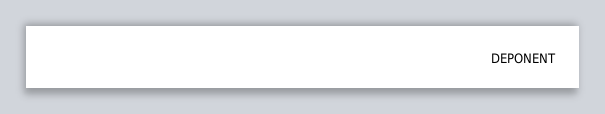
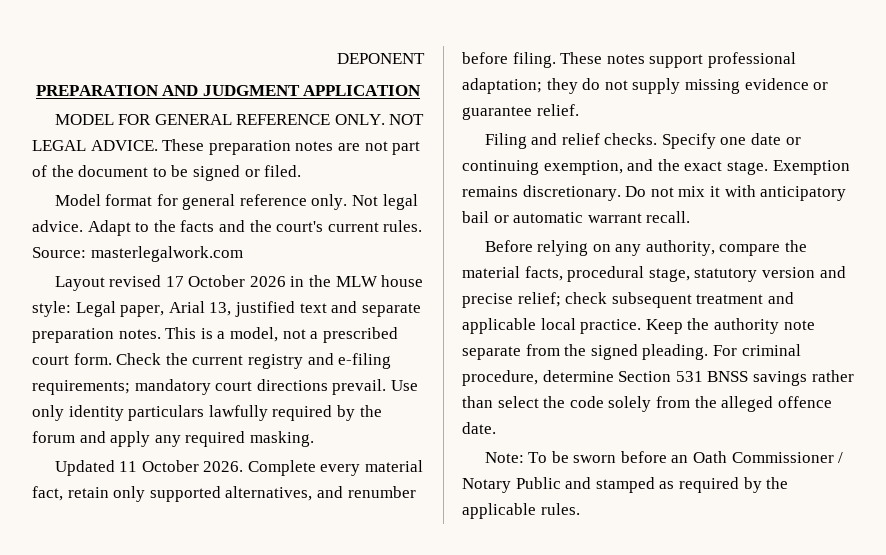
+ PREPARATION AND JUDGMENT APPLICATION
+ MODEL FOR GENERAL REFERENCE ONLY. NOT LEGAL ADVICE. These preparation notes are not part of the document to be signed or filed.
+ Model format for general reference only. Not legal advice. Adapt to the facts and the court's current rules. Source: masterlegalwork.com
+ Layout revised 17 October 2026 in the MLW house style: Legal paper, Arial 13, justified text and separate preparation notes. This is a model, not a prescribed court form. Check the current registry and e-filing requirements; mandatory court directions prevail. Use only identity particulars lawfully required by the forum and apply any required masking.
+ Updated 11 October 2026. Complete every material fact, retain only supported alternatives, and renumber before filing. These notes support professional adaptation; they do not supply missing evidence or guarantee relief.
+ Filing and relief checks. Specify one date or continuing exemption, and the exact stage. Exemption remains discretionary. Do not mix it with anticipatory bail or automatic warrant recall.
+ Before relying on any authority, compare the material facts, procedural stage, statutory version and precise relief; check subsequent treatment and applicable local practice. Keep the authority note separate from the signed pleading. For criminal procedure, determine Section 531 BNSS savings rather than select the code solely from the alleged offence date.
+ Note: To be sworn before an Oath Commissioner / Notary Public and stamped as required by the applicable rules.

